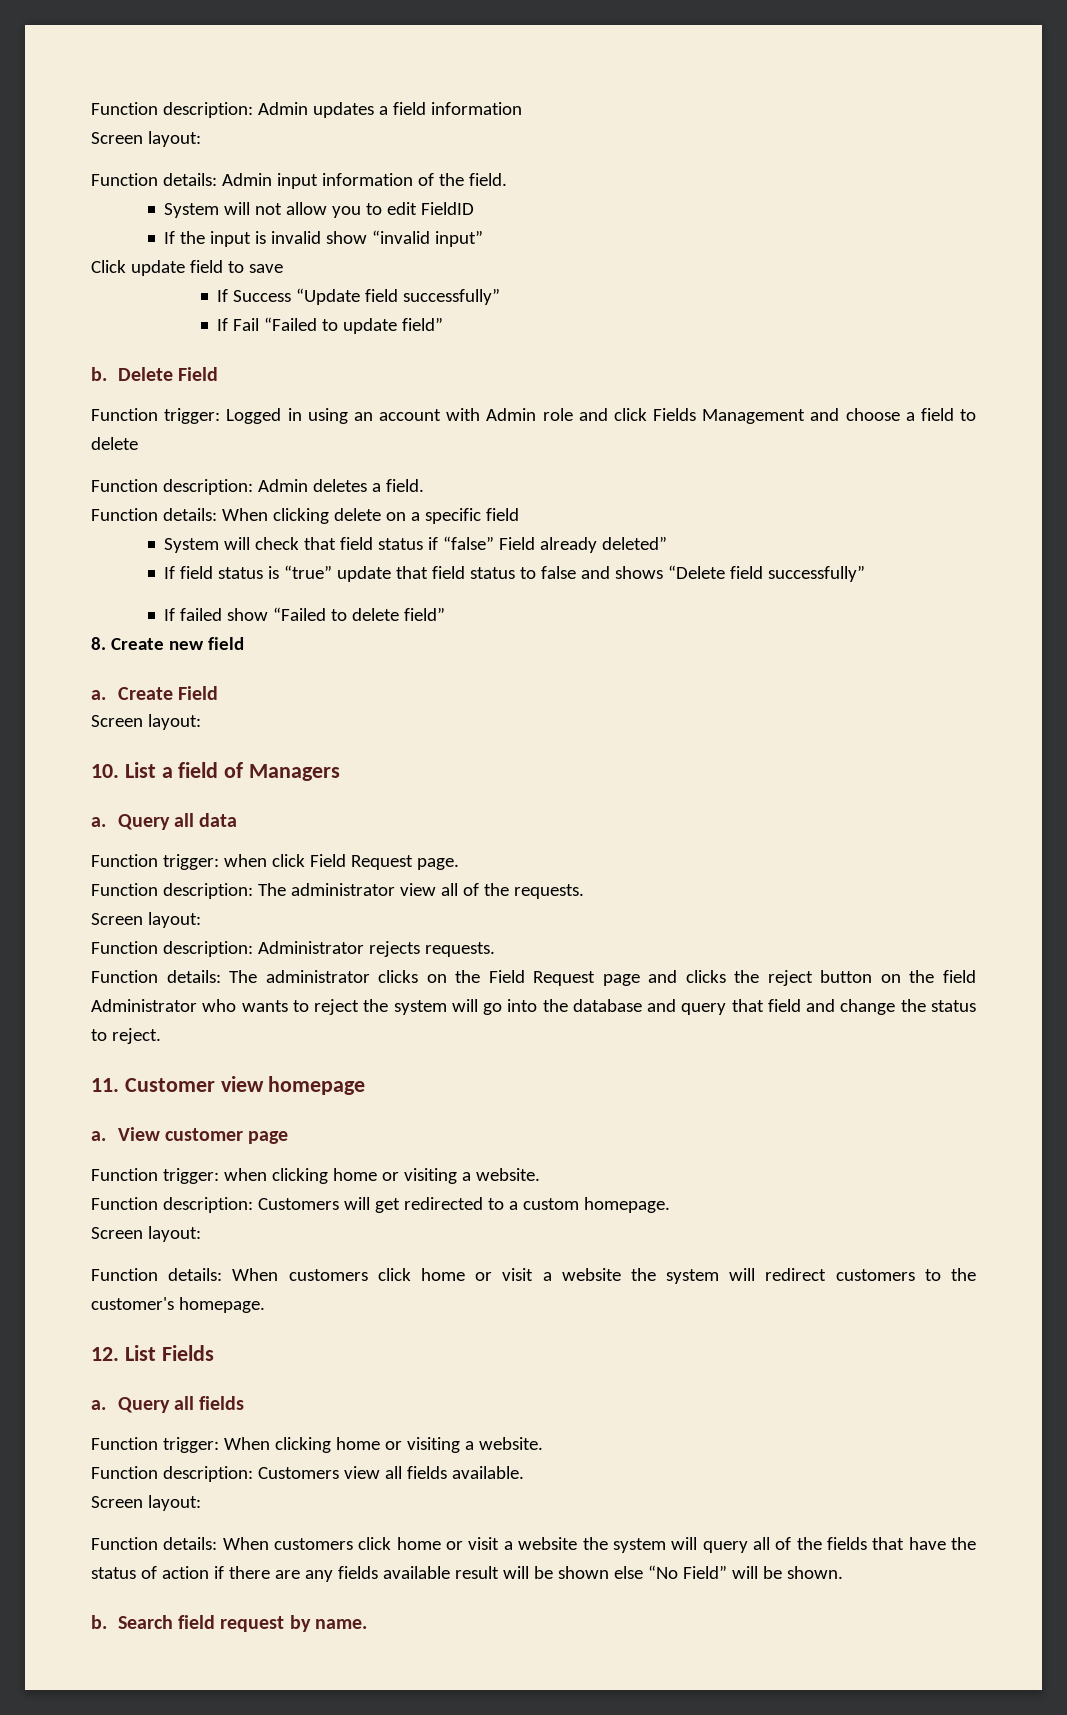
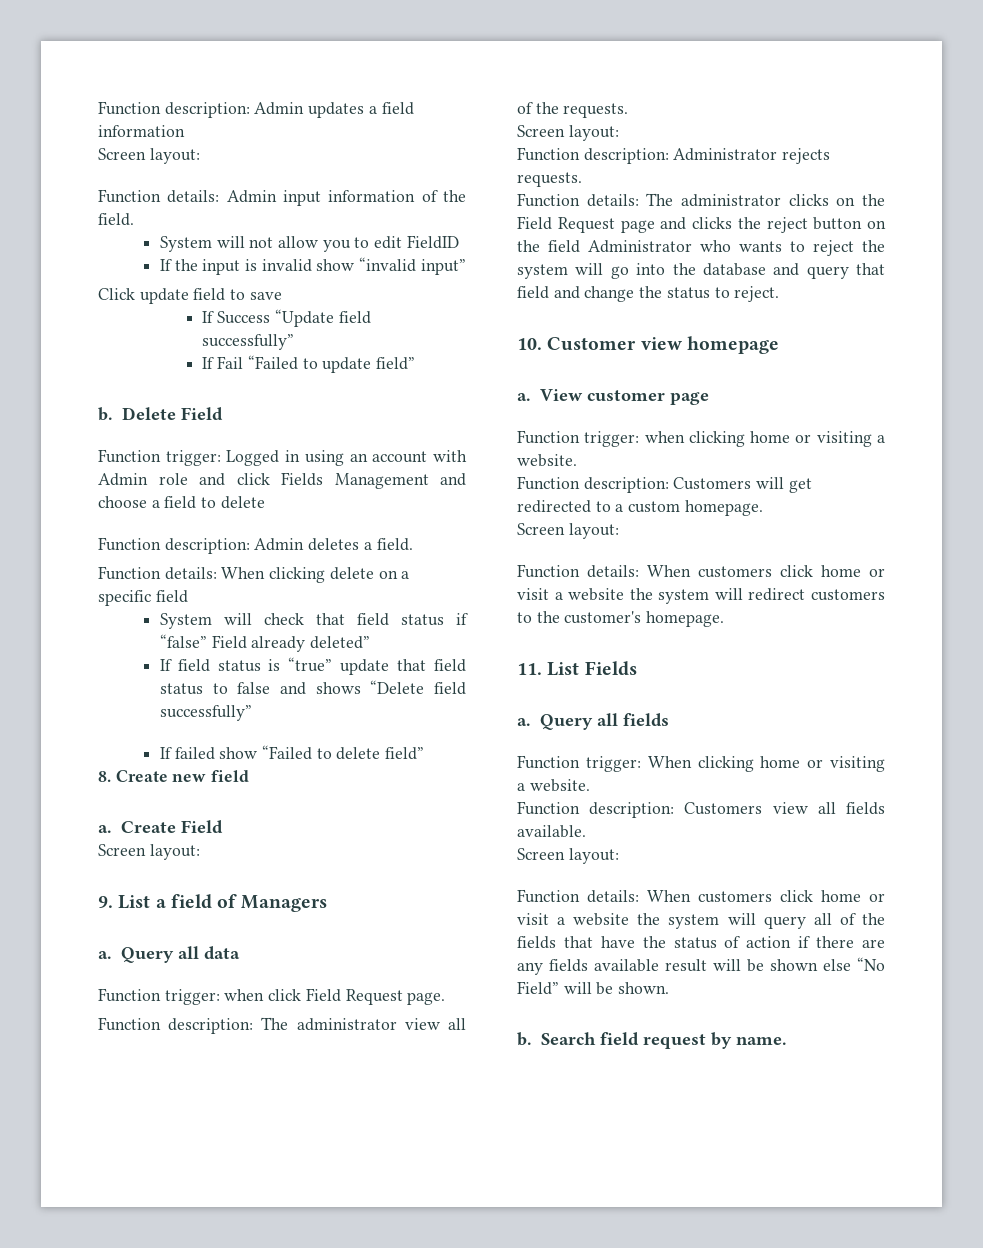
- 10. List a field of Managers
+ 9. List a field of Managers
- 11. Customer view homepage
+ 10. Customer view homepage
- 12. List Fields
+ 11. List Fields

